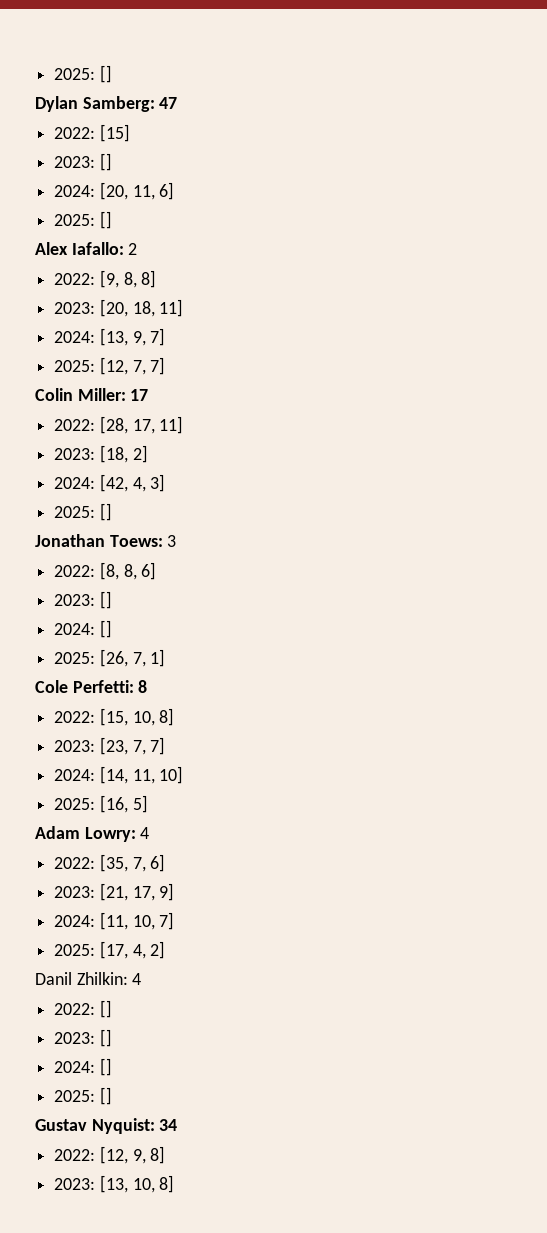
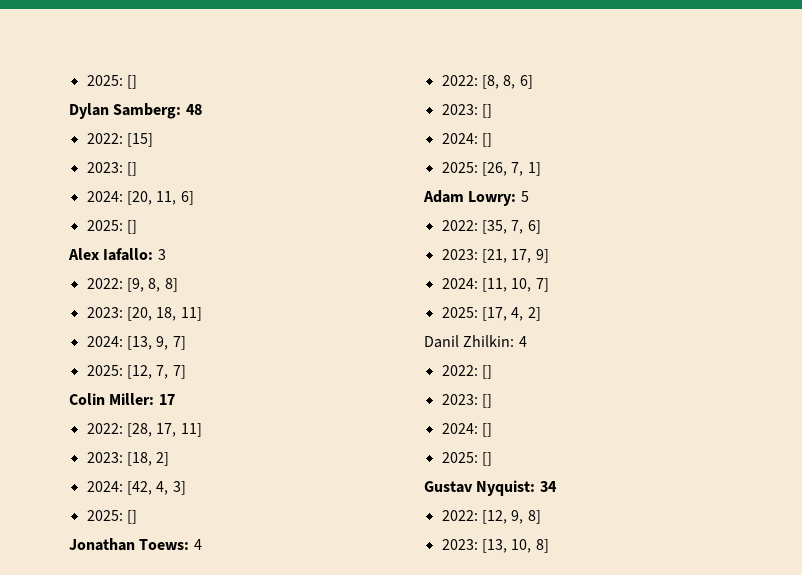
- Dylan Samberg: 47
+ Dylan Samberg: 48
- Alex Iafallo: 2
+ Alex Iafallo: 3
- Jonathan Toews: 3
+ Jonathan Toews: 4
- Cole Perfetti: 8
- 2022: [15, 10, 8]
- 2023: [23, 7, 7]
- 2024: [14, 11, 10]
- 2025: [16, 5]
- Adam Lowry: 4
+ Adam Lowry: 5

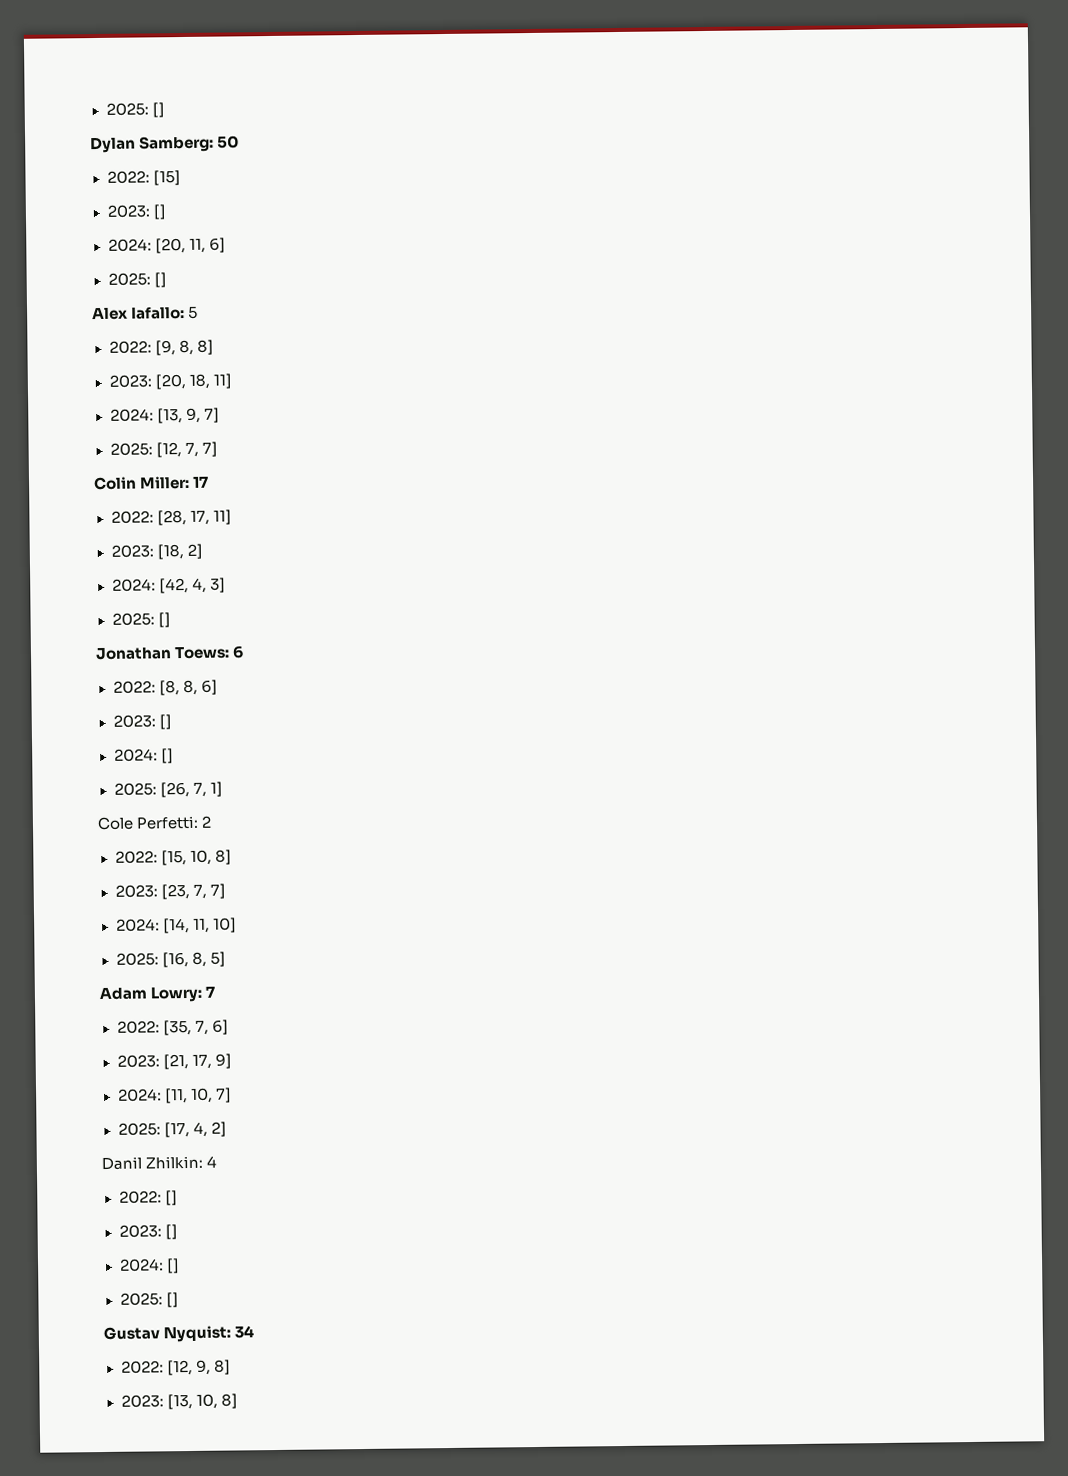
- Dylan Samberg: 48
+ Dylan Samberg: 50
- Alex Iafallo: 3
+ Alex Iafallo: 5
- Jonathan Toews: 4
+ Jonathan Toews: 6
+ Cole Perfetti: 2
+ 2022: [15, 10, 8]
+ 2023: [23, 7, 7]
+ 2024: [14, 11, 10]
+ 2025: [16, 8, 5]
- Adam Lowry: 5
+ Adam Lowry: 7

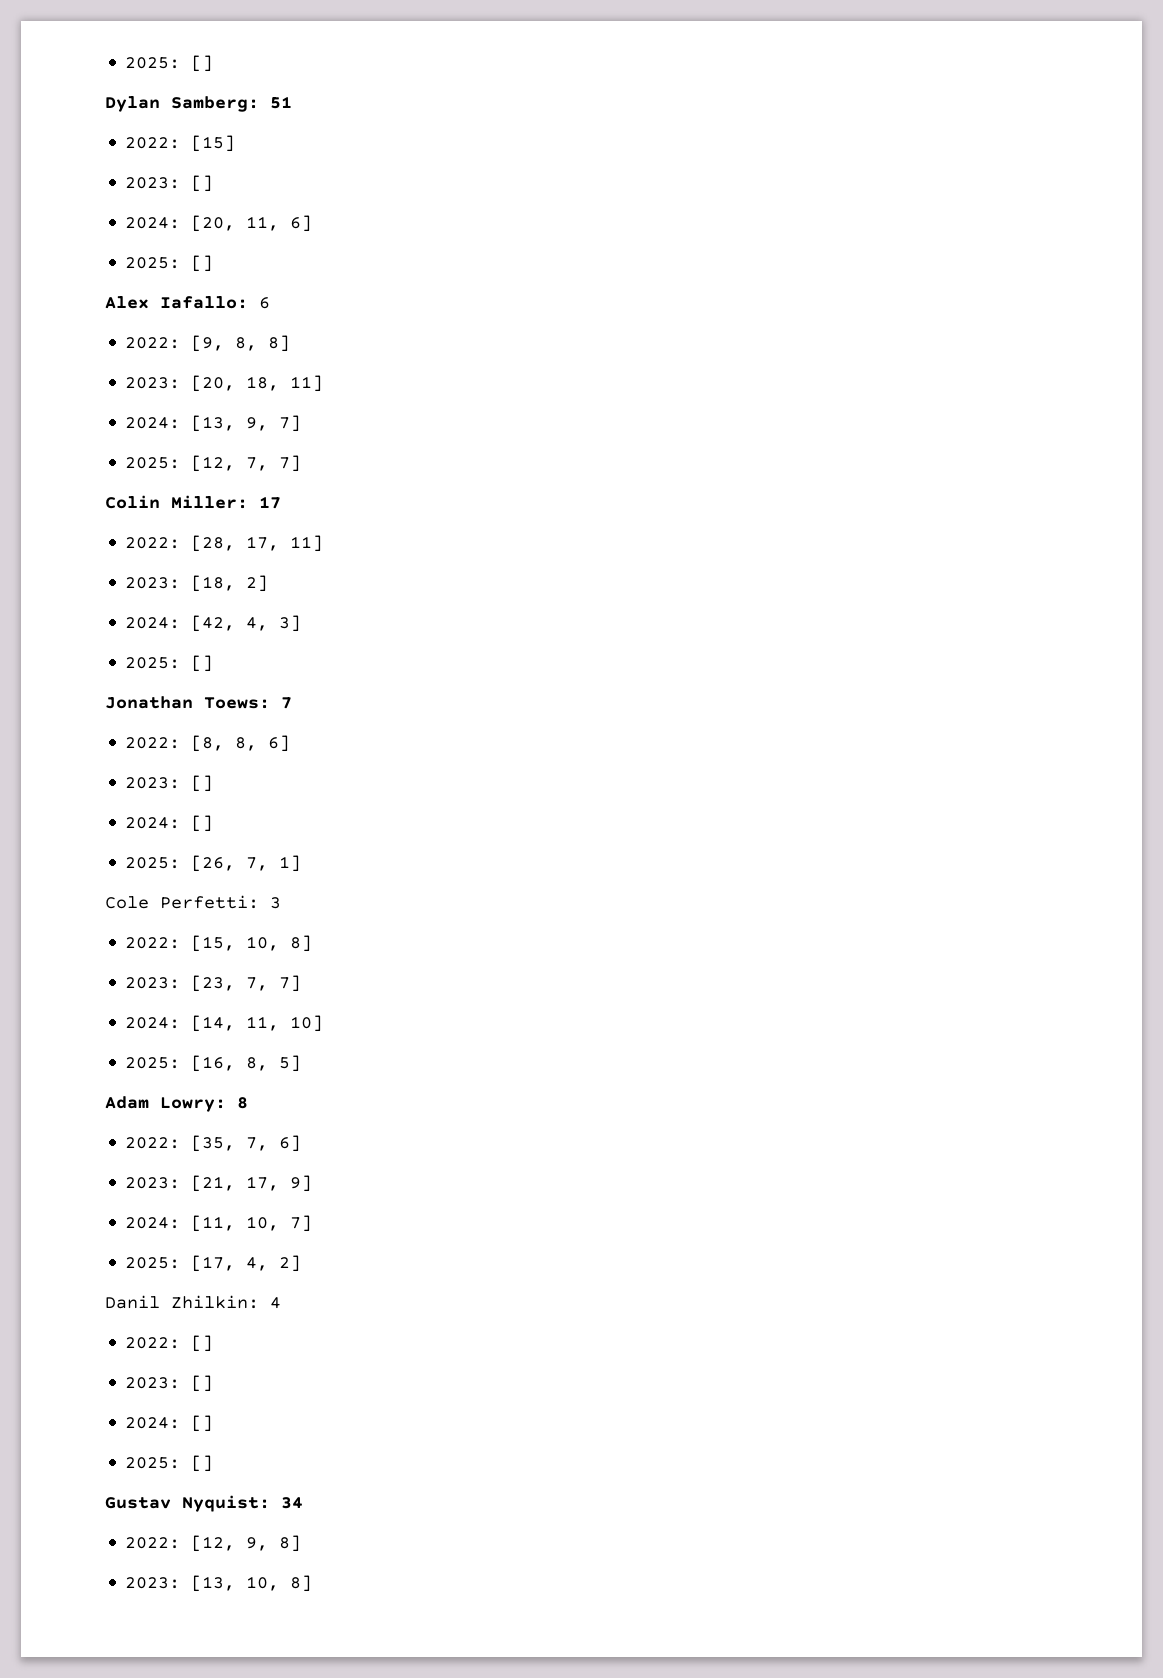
- Dylan Samberg: 50
+ Dylan Samberg: 51
- Alex Iafallo: 5
+ Alex Iafallo: 6
- Jonathan Toews: 6
+ Jonathan Toews: 7
- Cole Perfetti: 2
+ Cole Perfetti: 3
- Adam Lowry: 7
+ Adam Lowry: 8

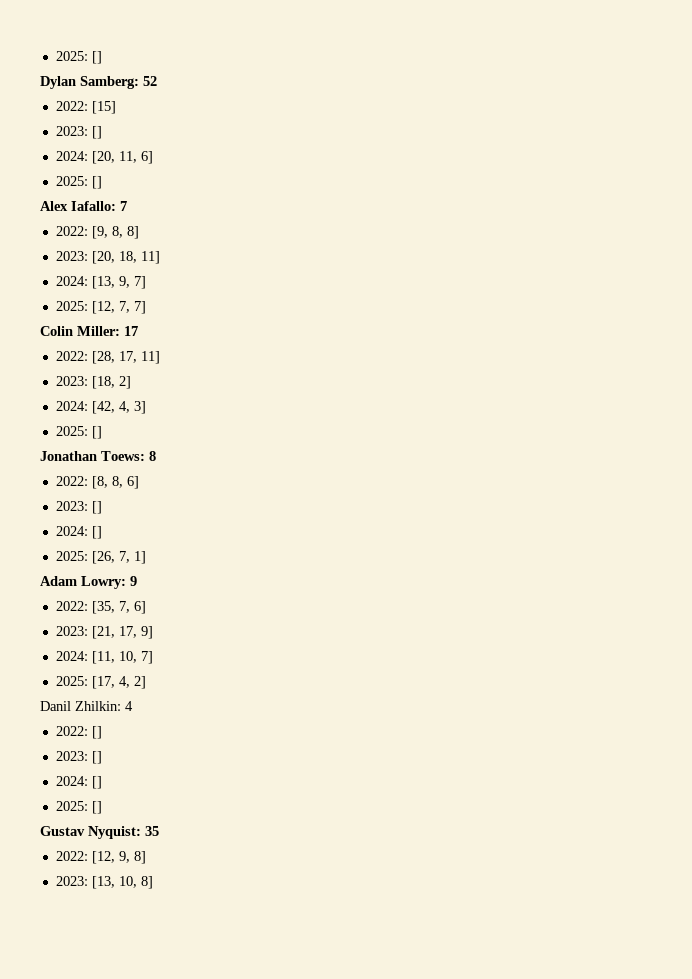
- Dylan Samberg: 51
+ Dylan Samberg: 52
- Alex Iafallo: 6
+ Alex Iafallo: 7
- Jonathan Toews: 7
+ Jonathan Toews: 8
- Cole Perfetti: 3
- 2022: [15, 10, 8]
- 2023: [23, 7, 7]
- 2024: [14, 11, 10]
- 2025: [16, 8, 5]
- Adam Lowry: 8
+ Adam Lowry: 9
- Gustav Nyquist: 34
+ Gustav Nyquist: 35

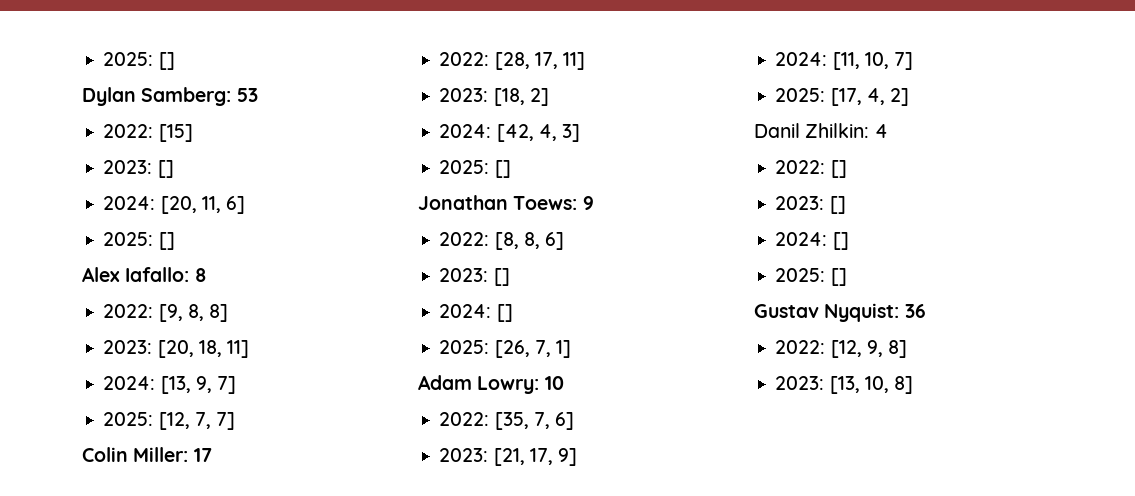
- Dylan Samberg: 52
+ Dylan Samberg: 53
- Alex Iafallo: 7
+ Alex Iafallo: 8
- Jonathan Toews: 8
+ Jonathan Toews: 9
- Adam Lowry: 9
+ Adam Lowry: 10
- Gustav Nyquist: 35
+ Gustav Nyquist: 36

